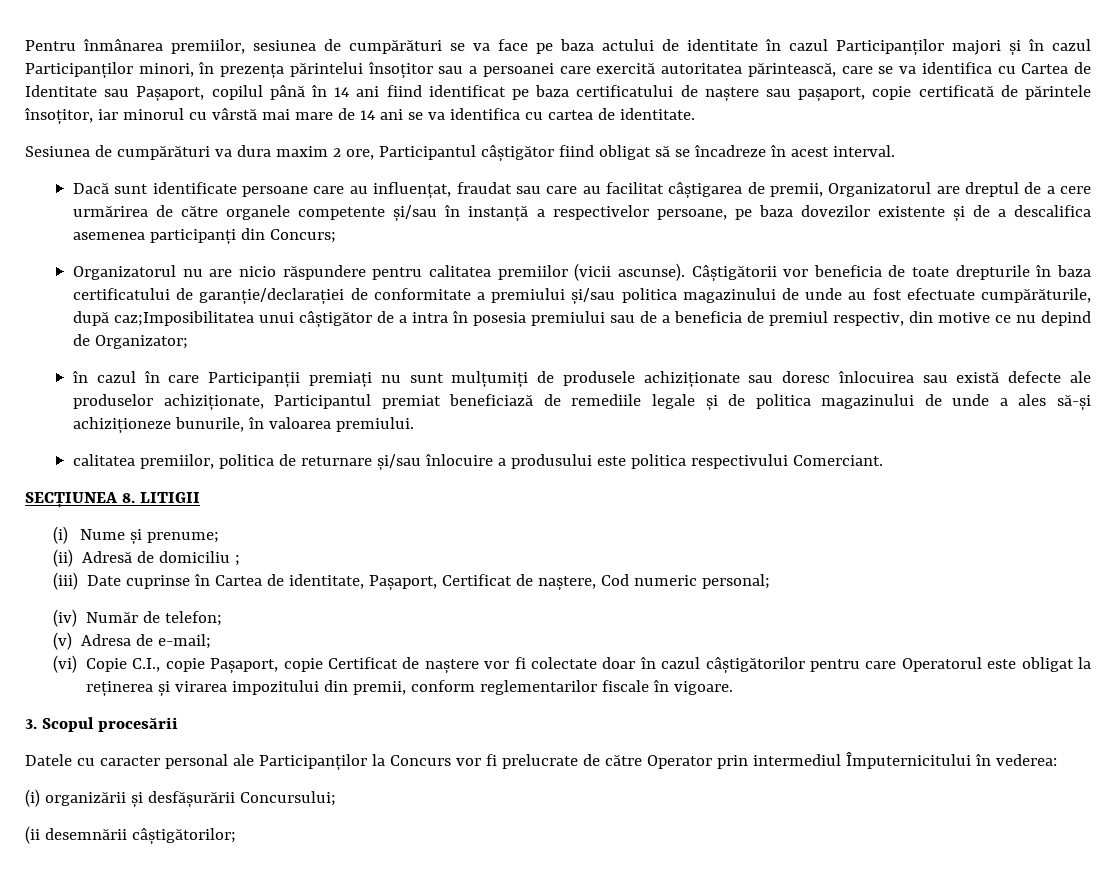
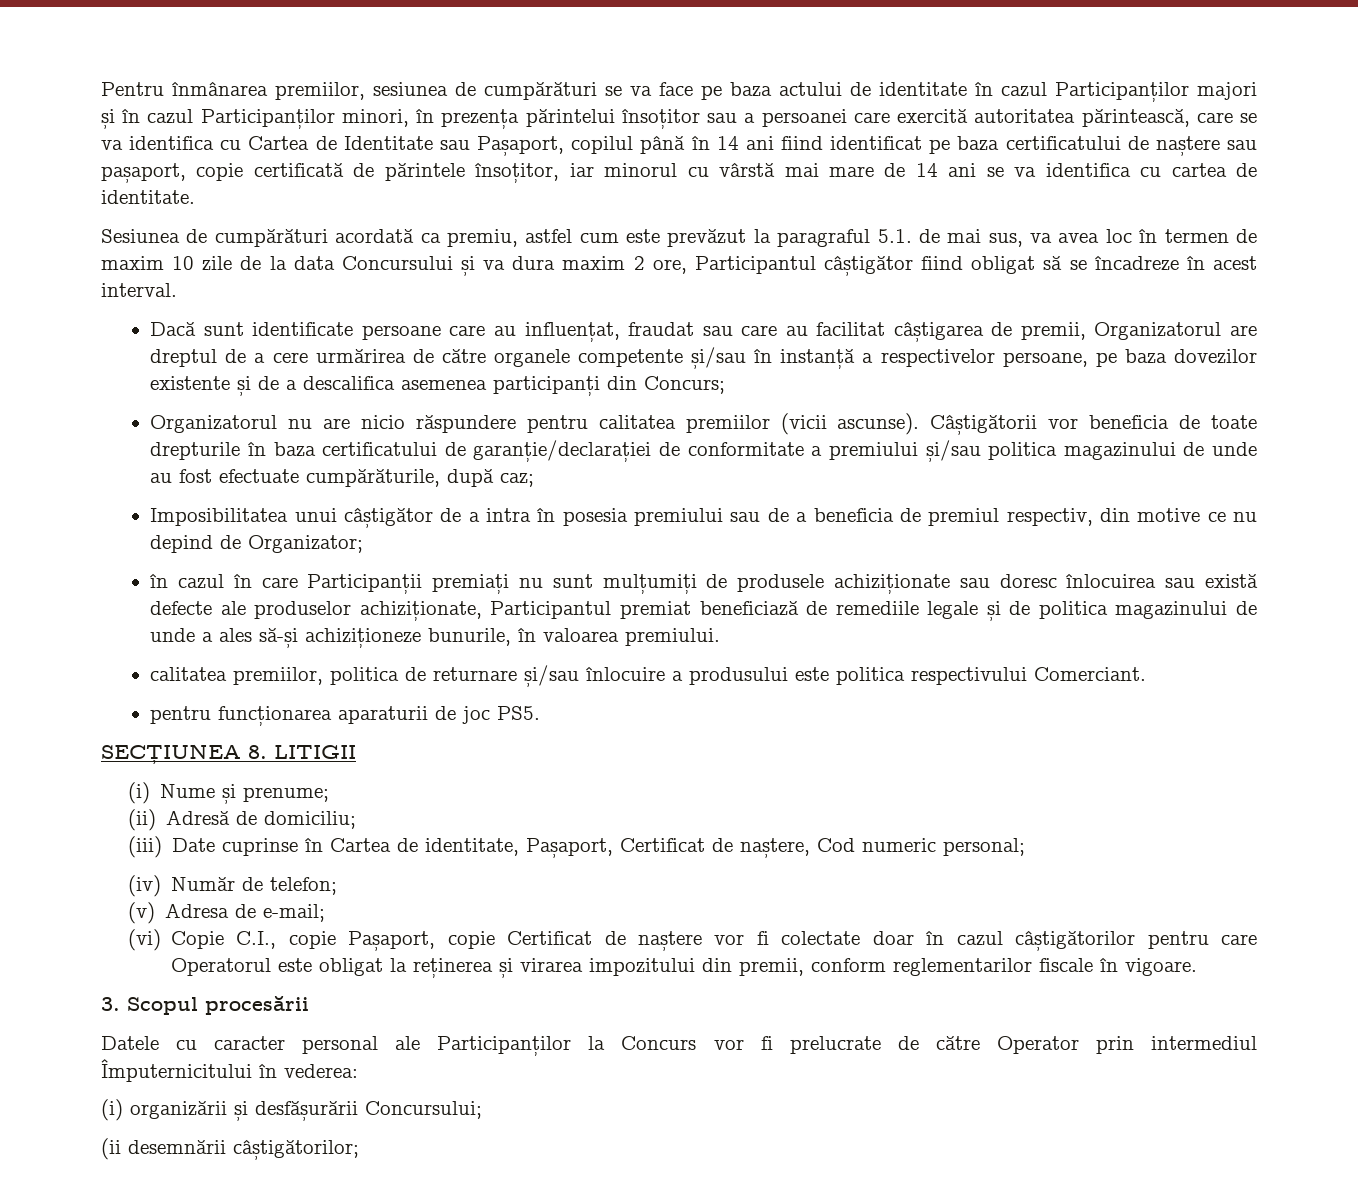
- Sesiunea de cumpărături va dura maxim 2 ore, Participantul câștigător fiind obligat să se încadreze în acest interval.
+ Sesiunea de cumpărături acordată ca premiu, astfel cum este prevăzut la paragraful 5.1. de mai sus, va avea loc în termen de maxim 10 zile de la data Concursului și va dura maxim 2 ore, Participantul câștigător fiind obligat să se încadreze în acest interval.
- Câștigătorii vor beneficia de toate drepturile în baza certificatului de garanție/declarației de conformitate a premiului și/sau politica magazinului de unde au fost efectuate cumpărăturile, după caz;Imposibilitatea unui câștigător de a intra în posesia premiului sau de a beneficia de premiul respectiv, din motive ce nu depind de Organizator;
+ Câștigătorii vor beneficia de toate drepturile în baza certificatului de garanție/declarației de conformitate a premiului și/sau politica magazinului de unde au fost efectuate cumpărăturile, după caz;
+ Imposibilitatea unui câștigător de a intra în posesia premiului sau de a beneficia de premiul respectiv, din motive ce nu depind de Organizator;
+ pentru funcționarea aparaturii de joc PS5.
- (ii) Adresă de domiciliu ;
+ (ii) Adresă de domiciliu;

